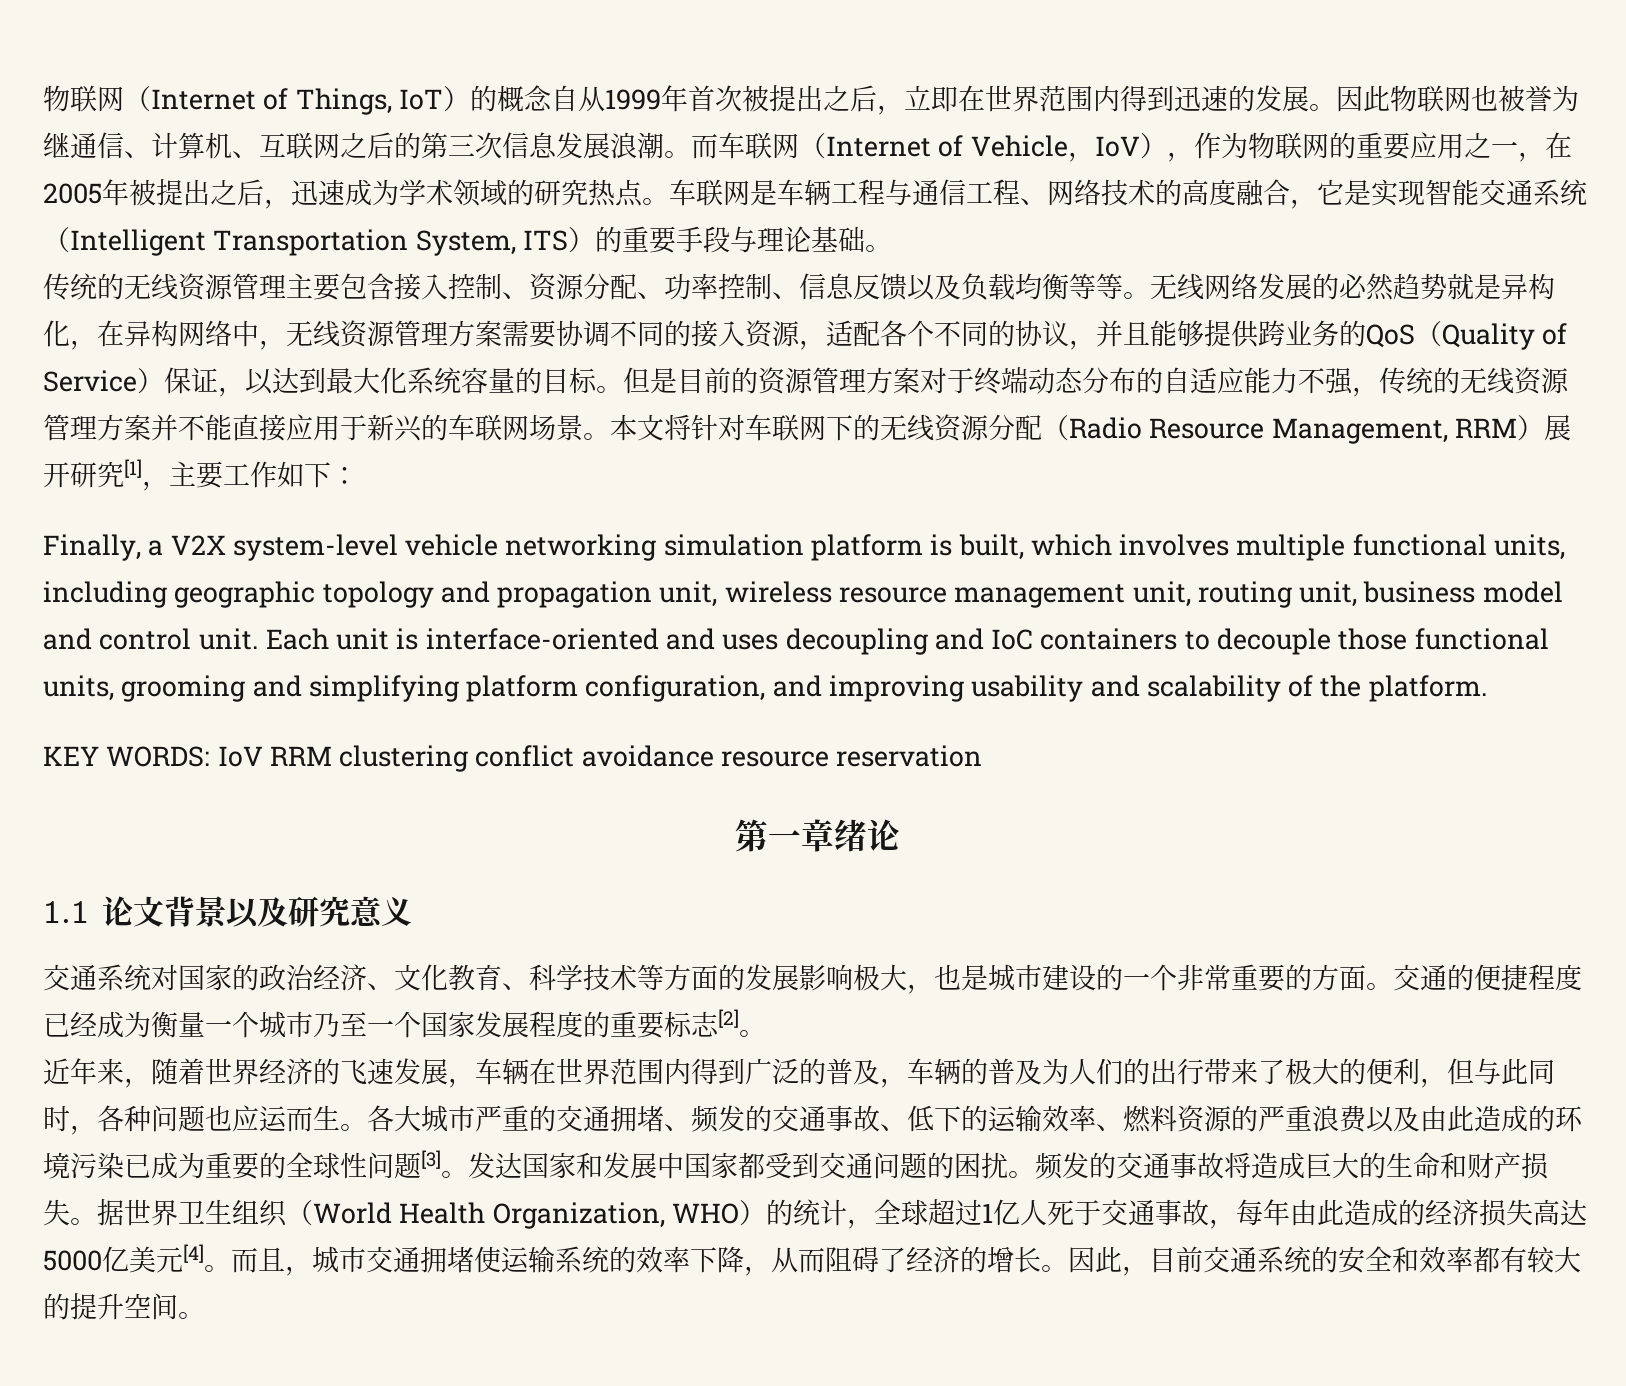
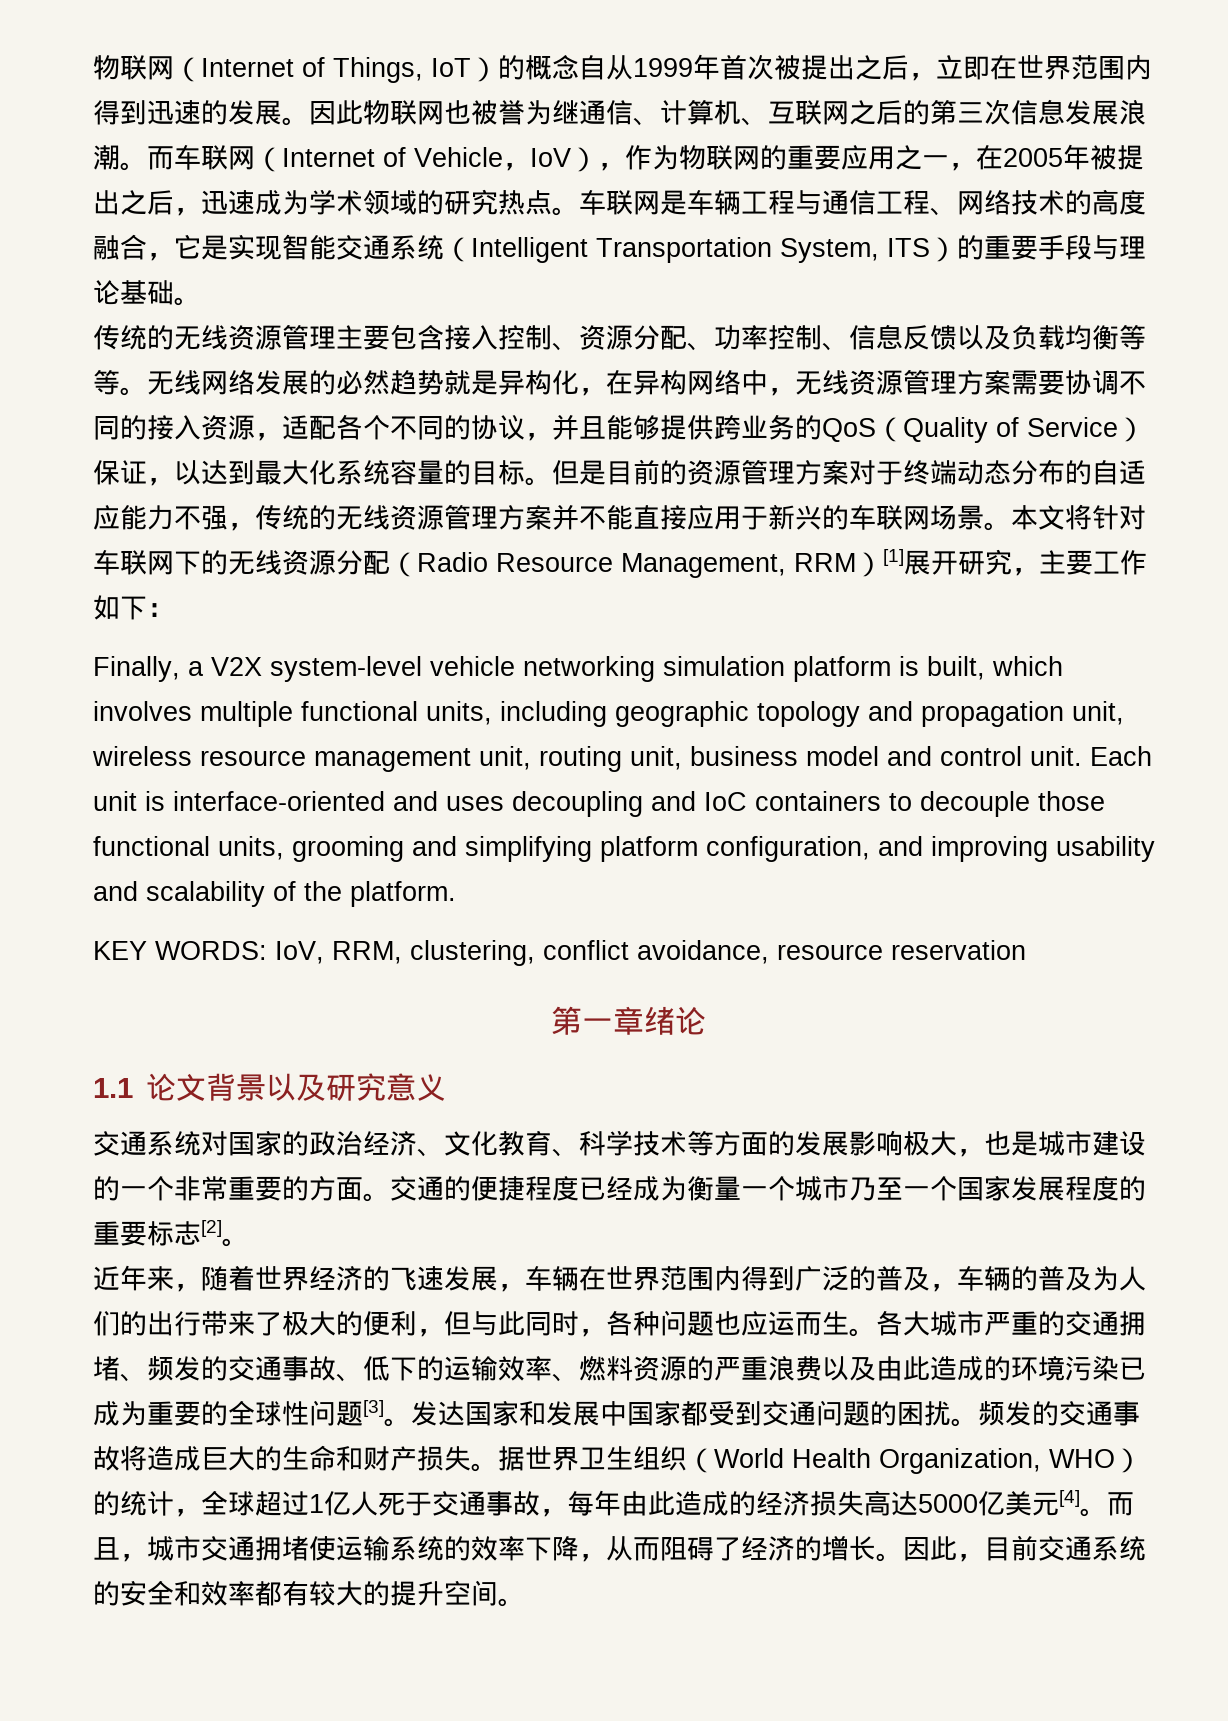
- 本文将针对车联网下的无线资源分配（Radio Resource Management, RRM）展开研究[1]，主要工作如下：
+ 本文将针对车联网下的无线资源分配（Radio Resource Management, RRM）[1]展开研究，主要工作如下：
- KEY WORDS: IoV RRM clustering conflict avoidance resource reservation
+ KEY WORDS: IoV, RRM, clustering, conflict avoidance, resource reservation

